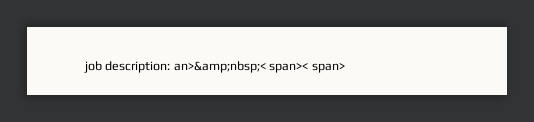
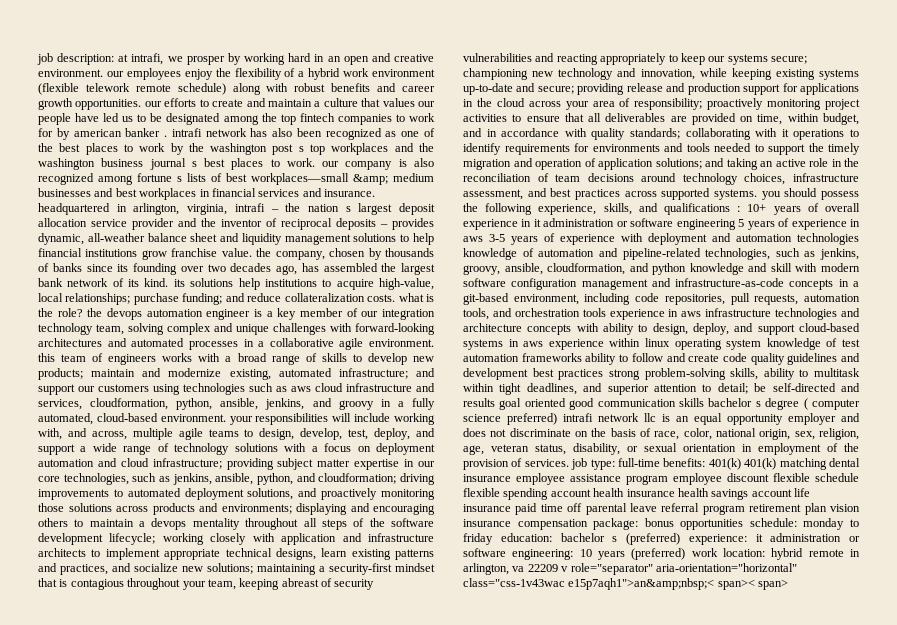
- job description: an>&amp;nbsp;< span>< span>
+ job description: at intrafi, we prosper by working hard in an open and creative environment. our employees enjoy the flexibility of a hybrid work environment (flexible telework remote schedule) along with robust benefits and career growth opportunities. our efforts to create and maintain a culture that values our people have led us to be designated among the top fintech companies to work for by american banker . intrafi network has also been recognized as one of the best places to work by the washington post s top workplaces and the washington business journal s best places to work. our company is also recognized among fortune s lists of best workplaces—small &amp; medium businesses and best workplaces in financial services and insurance. headquartered in arlington, virginia, intrafi – the nation s largest deposit allocation service provider and the inventor of reciprocal deposits – provides dynamic, all-weather balance sheet and liquidity management solutions to help financial institutions grow franchise value. the company, chosen by thousands of banks since its founding over two decades ago, has assembled the largest bank network of its kind. its solutions help institutions to acquire high-value, local relationships; purchase funding; and reduce collateralization costs. what is the role? the devops automation engineer is a key member of our integration technology team, solving complex and unique challenges with forward-looking architectures and automated processes in a collaborative agile environment. this team of engineers works with a broad range of skills to develop new products; maintain and modernize existing, automated infrastructure; and support our customers using technologies such as aws cloud infrastructure and services, cloudformation, python, ansible, jenkins, and groovy in a fully automated, cloud-based environment. your responsibilities will include working with, and across, multiple agile teams to design, develop, test, deploy, and support a wide range of technology solutions with a focus on deployment automation and cloud infrastructure; providing subject matter expertise in our core technologies, such as jenkins, ansible, python, and cloudformation; driving improvements to automated deployment solutions, and proactively monitoring those solutions across products and environments; displaying and encouraging others to maintain a devops mentality throughout all steps of the software development lifecycle; working closely with application and infrastructure architects to implement appropriate technical designs, learn existing patterns and practices, and socialize new solutions; maintaining a security-first mindset that is contagious throughout your team, keeping abreast of security vulnerabilities and reacting appropriately to keep our systems secure; championing new technology and innovation, while keeping existing systems up-to-date and secure; providing release and production support for applications in the cloud across your area of responsibility; proactively monitoring project activities to ensure that all deliverables are provided on time, within budget, and in accordance with quality standards; collaborating with it operations to identify requirements for environments and tools needed to support the timely migration and operation of application solutions; and taking an active role in the reconciliation of team decisions around technology choices, infrastructure assessment, and best practices across supported systems. you should possess the following experience, skills, and qualifications : 10+ years of overall experience in it administration or software engineering 5 years of experience in aws 3-5 years of experience with deployment and automation technologies knowledge of automation and pipeline-related technologies, such as jenkins, groovy, ansible, cloudformation, and python knowledge and skill with modern software configuration management and infrastructure-as-code concepts in a git-based environment, including code repositories, pull requests, automation tools, and orchestration tools experience in aws infrastructure technologies and architecture concepts with ability to design, deploy, and support cloud-based systems in aws experience within linux operating system knowledge of test automation frameworks ability to follow and create code quality guidelines and development best practices strong problem-solving skills, ability to multitask within tight deadlines, and superior attention to detail; be self-directed and results goal oriented good communication skills bachelor s degree ( computer science preferred) intrafi network llc is an equal opportunity employer and does not discriminate on the basis of race, color, national origin, sex, religion, age, veteran status, disability, or sexual orientation in employment of the provision of services. job type: full-time benefits: 401(k) 401(k) matching dental insurance employee assistance program employee discount flexible schedule flexible spending account health insurance health savings account life insurance paid time off parental leave referral program retirement plan vision insurance compensation package: bonus opportunities schedule: monday to friday education: bachelor s (preferred) experience: it administration or software engineering: 10 years (preferred) work location: hybrid remote in arlington, va 22209 v role="separator" aria-orientation="horizontal" class="css-1v43wac e15p7aqh1">an&amp;nbsp;< span>< span>

